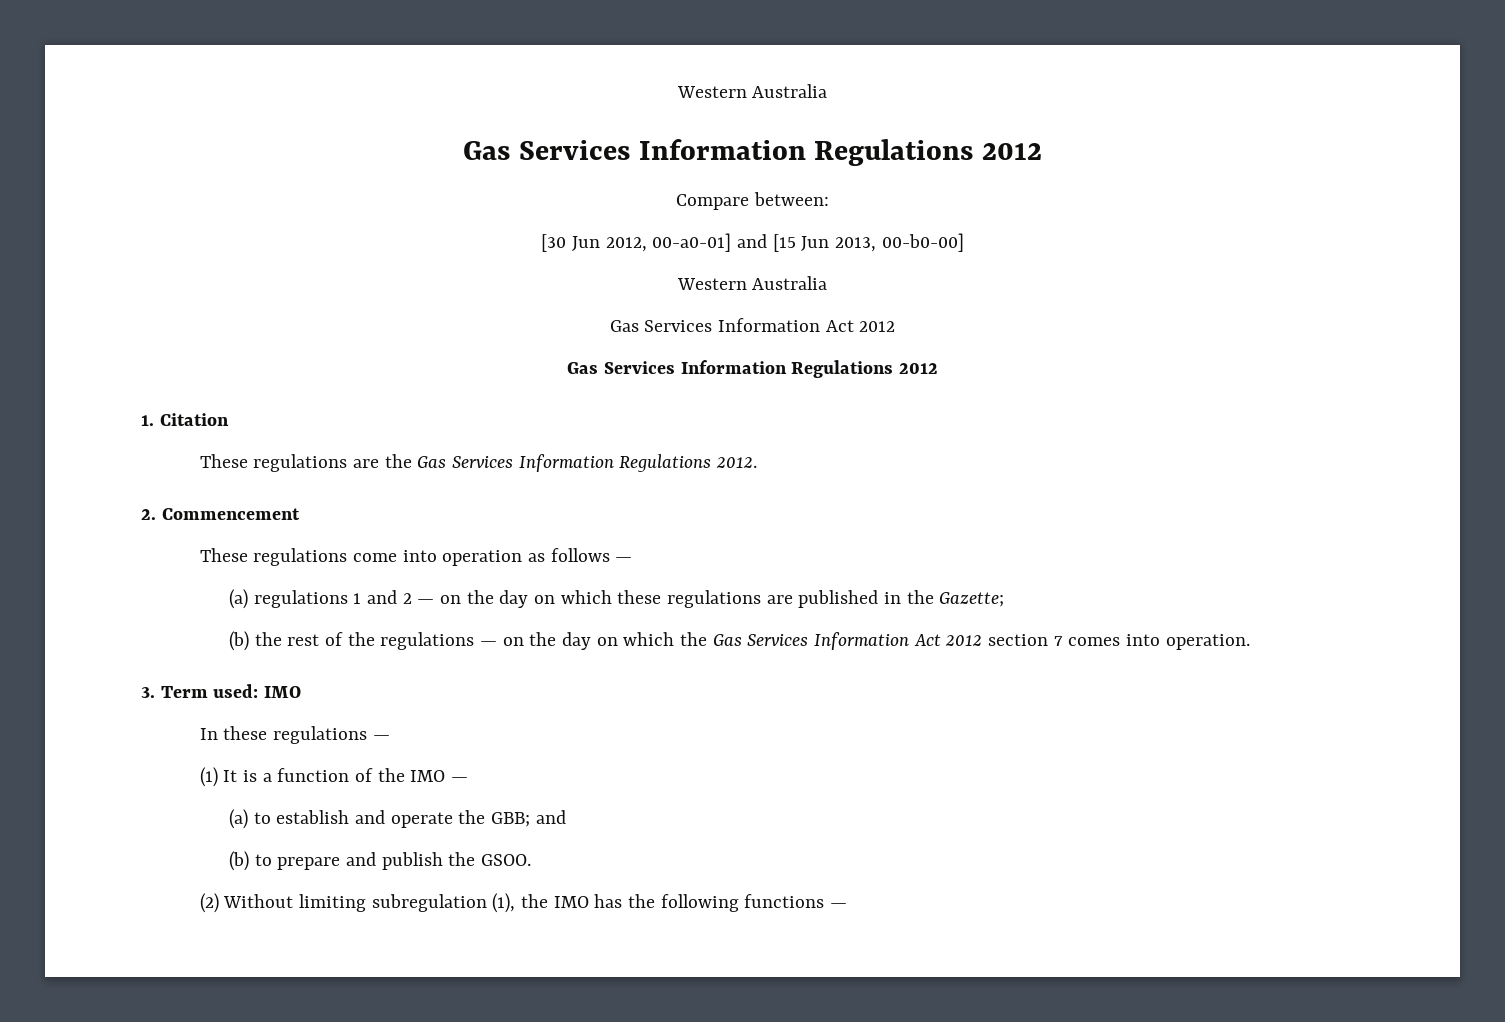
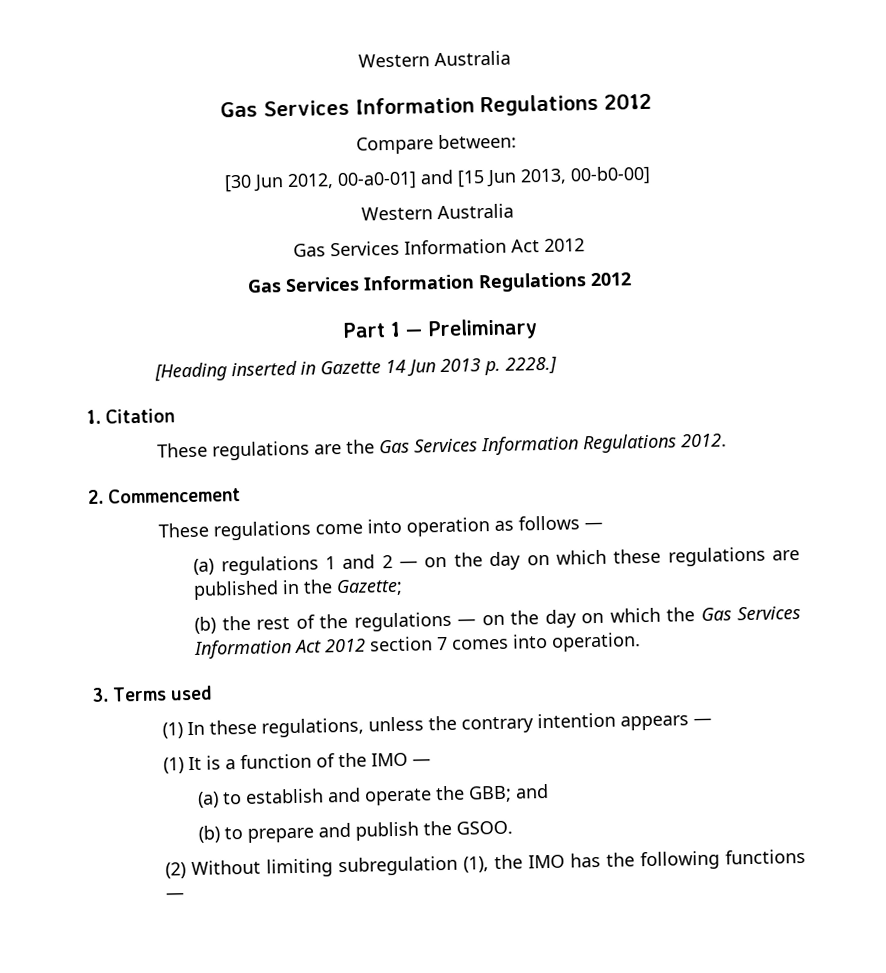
+ Part 1 — Preliminary
+ [Heading inserted in Gazette 14 Jun 2013 p. 2228.]
- 3. Term used: IMO
- In these regulations —
+ 3. Terms used
+ (1) In these regulations, unless the contrary intention appears —

